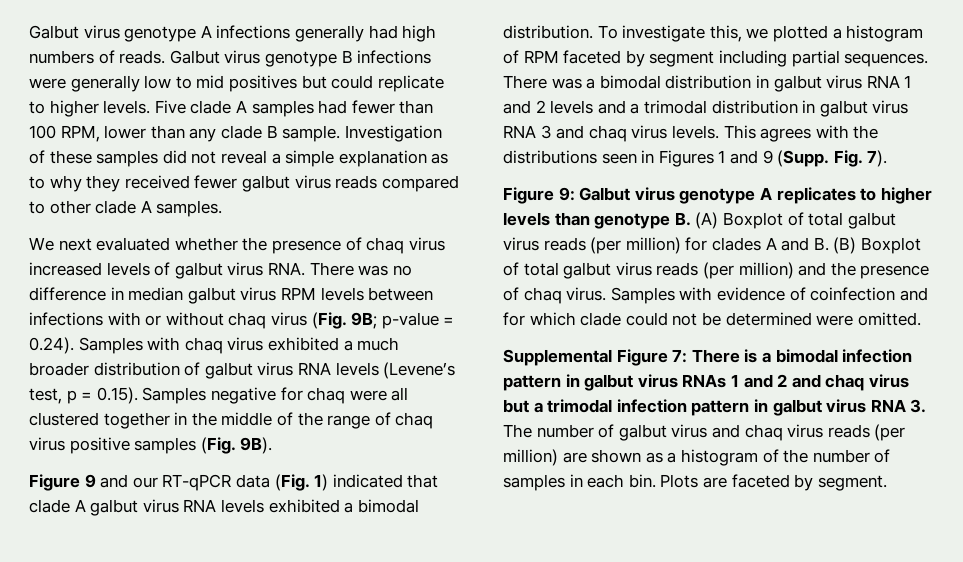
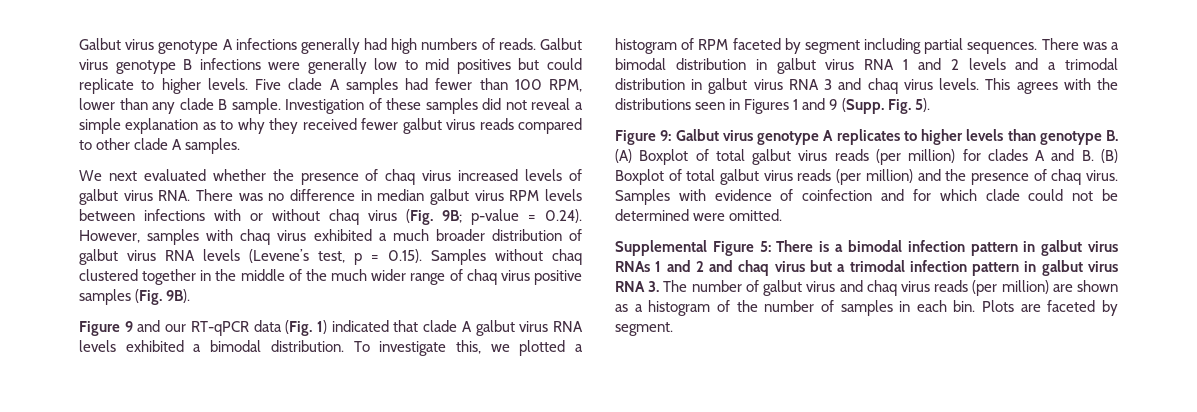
- p-value = 0.24). Samples with chaq virus exhibited a much broader distribution of galbut virus RNA levels (Levene’s test, p = 0.15). Samples negative for chaq were all clustered together in the middle of the range of chaq virus positive samples (Fig. 9B).
+ p-value = 0.24). However, samples with chaq virus exhibited a much broader distribution of galbut virus RNA levels (Levene’s test, p = 0.15). Samples without chaq clustered together in the middle of the much wider range of chaq virus positive samples (Fig. 9B).
- Fig. 7).
+ Fig. 5).
- Supplemental Figure 7: There is a bimodal infection pattern in galbut virus RNAs 1 and 2 and chaq virus but a trimodal infection pattern in galbut virus RNA 3. The number of galbut virus and chaq virus reads (per million) are shown as a histogram of the number of samples in each bin.
+ Supplemental Figure 5: There is a bimodal infection pattern in galbut virus RNAs 1 and 2 and chaq virus but a trimodal infection pattern in galbut virus RNA 3. The number of galbut virus and chaq virus reads (per million) are shown as a histogram of the number of samples in each bin.

